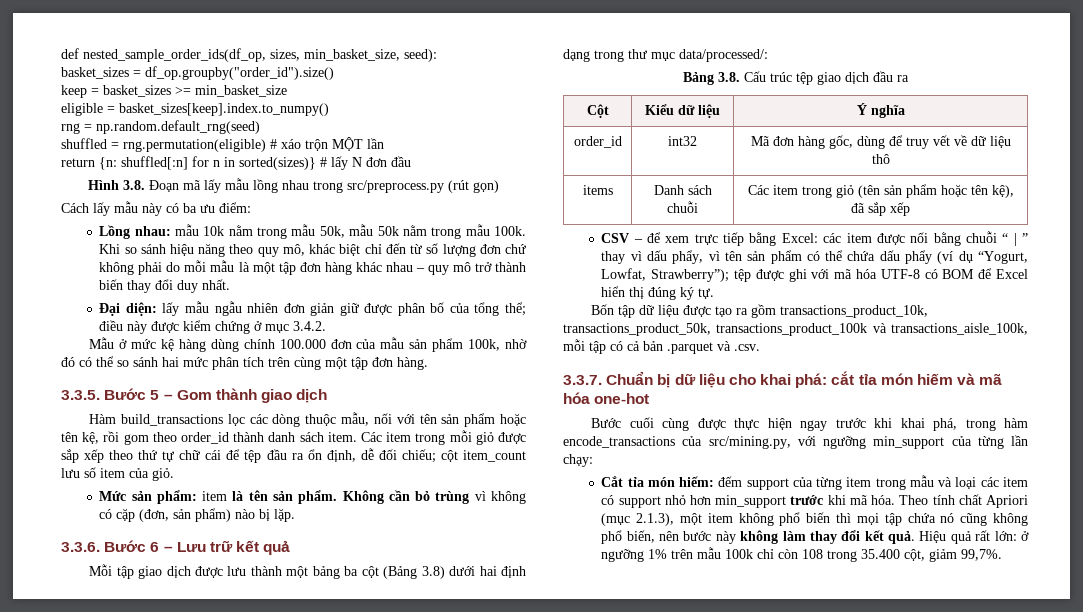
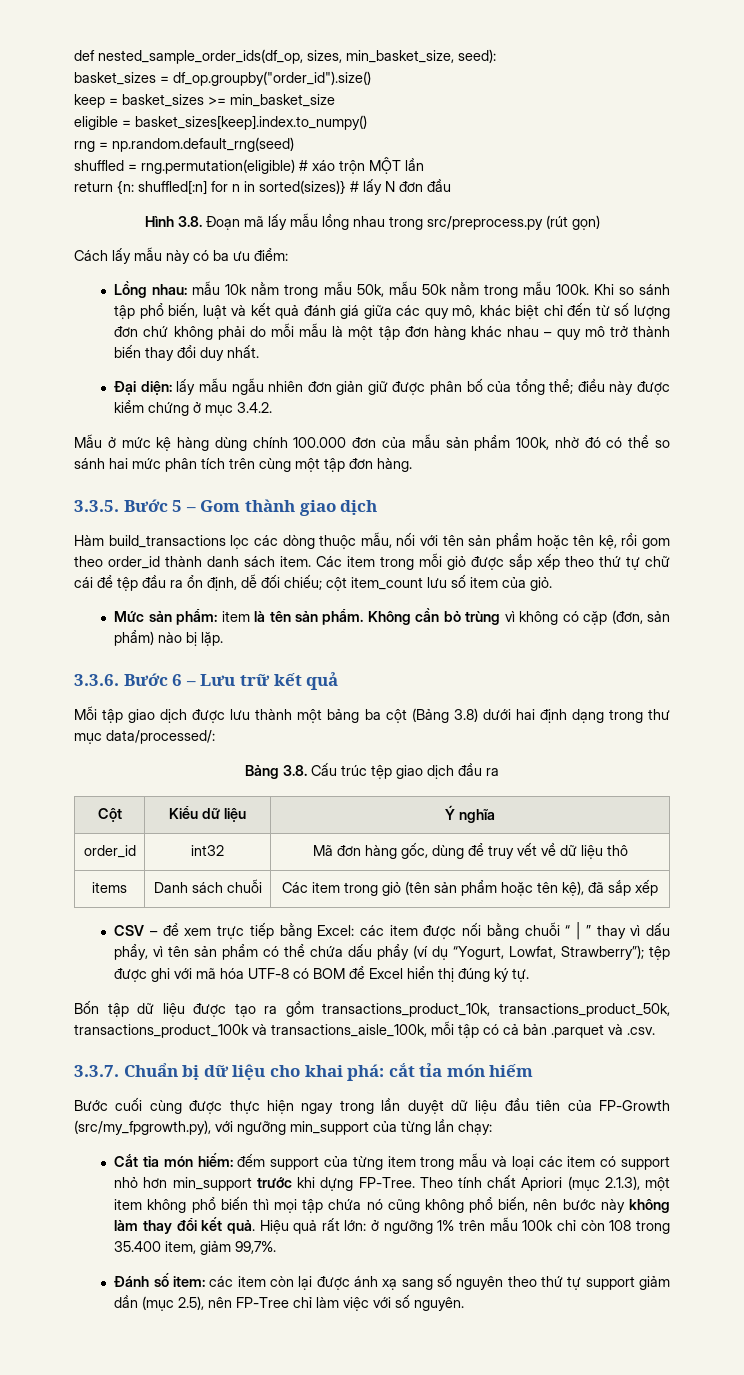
- Khi so sánh hiệu năng theo quy mô, khác biệt chỉ đến từ số lượng đơn chứ không phải do mỗi mẫu là một tập đơn hàng khác nhau – quy mô trở thành biến thay đổi duy nhất.
+ Khi so sánh tập phổ biến, luật và kết quả đánh giá giữa các quy mô, khác biệt chỉ đến từ số lượng đơn chứ không phải do mỗi mẫu là một tập đơn hàng khác nhau – quy mô trở thành biến thay đổi duy nhất.
- 3.3.7. Chuẩn bị dữ liệu cho khai phá: cắt tỉa món hiếm và mã hóa one-hot
+ 3.3.7. Chuẩn bị dữ liệu cho khai phá: cắt tỉa món hiếm
- Bước cuối cùng được thực hiện ngay trước khi khai phá, trong hàm encode_transactions của src/mining.py, với ngưỡng min_support của từng lần chạy:
+ Bước cuối cùng được thực hiện ngay trong lần duyệt dữ liệu đầu tiên của FP-Growth (src/my_fpgrowth.py), với ngưỡng min_support của từng lần chạy:
- Cắt tỉa món hiếm: đếm support của từng item trong mẫu và loại các item có support nhỏ hơn min_support trước khi mã hóa.
+ Cắt tỉa món hiếm: đếm support của từng item trong mẫu và loại các item có support nhỏ hơn min_support trước khi dựng FP-Tree.
- Hiệu quả rất lớn: ở ngưỡng 1% trên mẫu 100k chỉ còn 108 trong 35.400 cột, giảm 99,7%.
+ Hiệu quả rất lớn: ở ngưỡng 1% trên mẫu 100k chỉ còn 108 trong 35.400 item, giảm 99,7%.
+ Đánh số item: các item còn lại được ánh xạ sang số nguyên theo thứ tự support giảm dần (mục 2.5), nên FP-Tree chỉ làm việc với số nguyên.

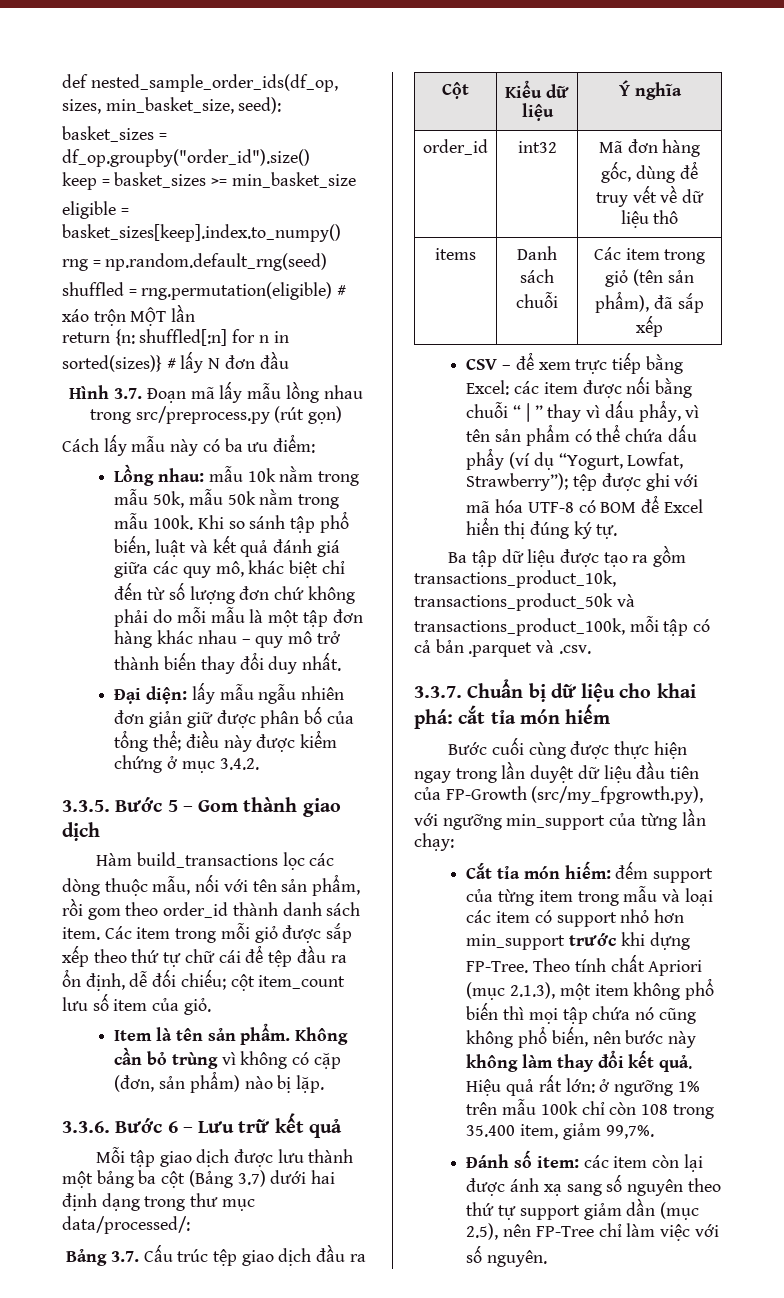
- Hình 3.8. Đoạn mã lấy mẫu lồng nhau trong src/preprocess.py (rút gọn)
+ Hình 3.7. Đoạn mã lấy mẫu lồng nhau trong src/preprocess.py (rút gọn)
- Mẫu ở mức kệ hàng dùng chính 100.000 đơn của mẫu sản phẩm 100k, nhờ đó có thể so sánh hai mức phân tích trên cùng một tập đơn hàng.
- Hàm build_transactions lọc các dòng thuộc mẫu, nối với tên sản phẩm hoặc tên kệ, rồi gom theo order_id thành danh sách item.
+ Hàm build_transactions lọc các dòng thuộc mẫu, nối với tên sản phẩm, rồi gom theo order_id thành danh sách item.
- Mức sản phẩm: item là tên sản phẩm.
+ Item là tên sản phẩm.
- Mỗi tập giao dịch được lưu thành một bảng ba cột (Bảng 3.8) dưới hai định dạng trong thư mục data/processed/:
+ Mỗi tập giao dịch được lưu thành một bảng ba cột (Bảng 3.7) dưới hai định dạng trong thư mục data/processed/:
- Bảng 3.8. Cấu trúc tệp giao dịch đầu ra
+ Bảng 3.7. Cấu trúc tệp giao dịch đầu ra
- items | Danh sách chuỗi | Các item trong giỏ (tên sản phẩm hoặc tên kệ), đã sắp xếp
+ items | Danh sách chuỗi | Các item trong giỏ (tên sản phẩm), đã sắp xếp
- Bốn tập dữ liệu được tạo ra gồm transactions_product_10k, transactions_product_50k, transactions_product_100k và transactions_aisle_100k, mỗi tập có cả bản .parquet và .csv.
+ Ba tập dữ liệu được tạo ra gồm transactions_product_10k, transactions_product_50k và transactions_product_100k, mỗi tập có cả bản .parquet và .csv.

